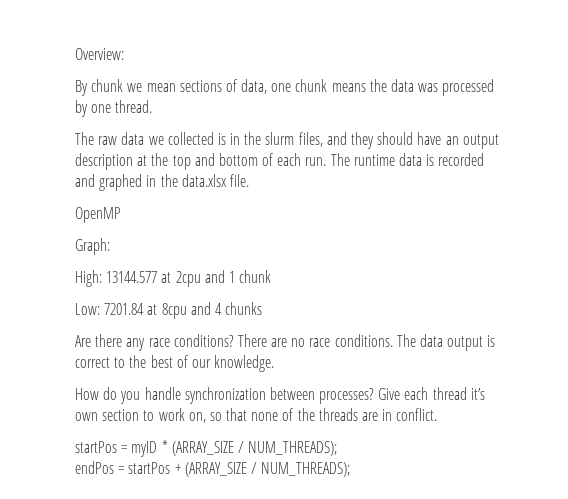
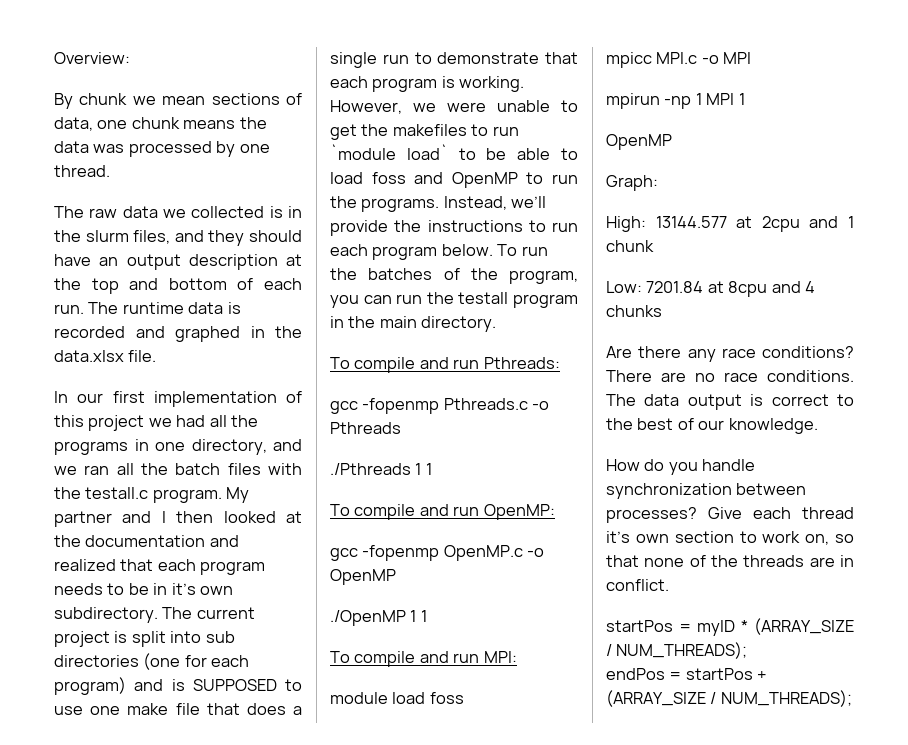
+ In our first implementation of this project we had all the programs in one directory, and we ran all the batch files with the testall.c program. My partner and I then looked at the documentation and realized that each program needs to be in it’s own subdirectory. The current project is split into sub directories (one for each program) and is SUPPOSED to use one make file that does a single run to demonstrate that each program is working. However, we were unable to get the makefiles to run `module load` to be able to load foss and OpenMP to run the programs. Instead, we’ll provide the instructions to run each program below. To run the batches of the program, you can run the testall program in the main directory.
+ To compile and run Pthreads:
+ gcc -fopenmp Pthreads.c -o Pthreads
+ ./Pthreads 1 1
+ To compile and run OpenMP:
+ gcc -fopenmp OpenMP.c -o OpenMP
+ ./OpenMP 1 1
+ To compile and run MPI:
+ module load foss
+ mpicc MPI.c -o MPI
+ mpirun -np 1 MPI 1

